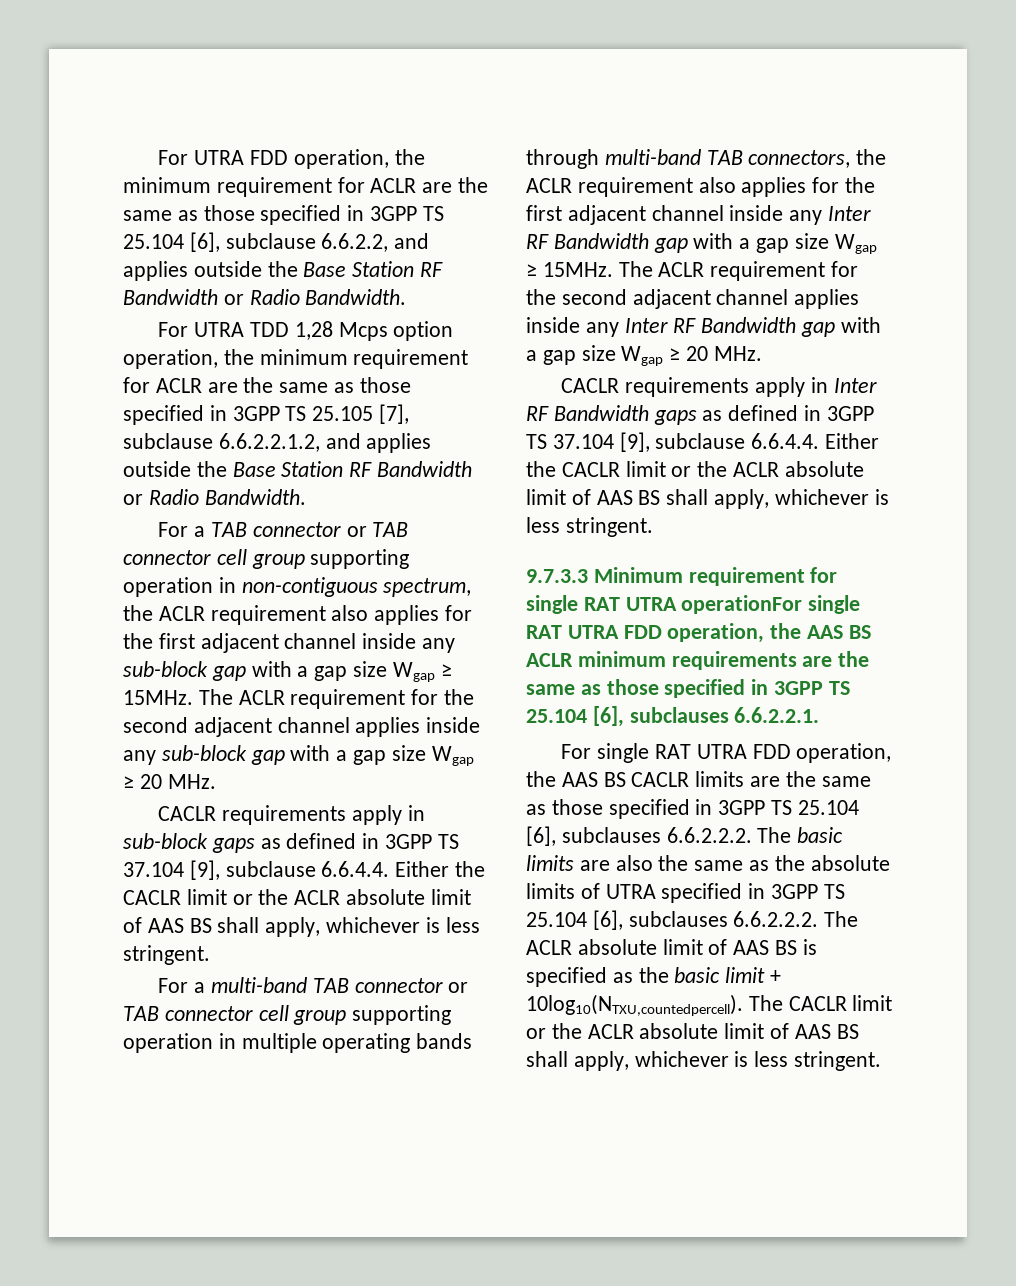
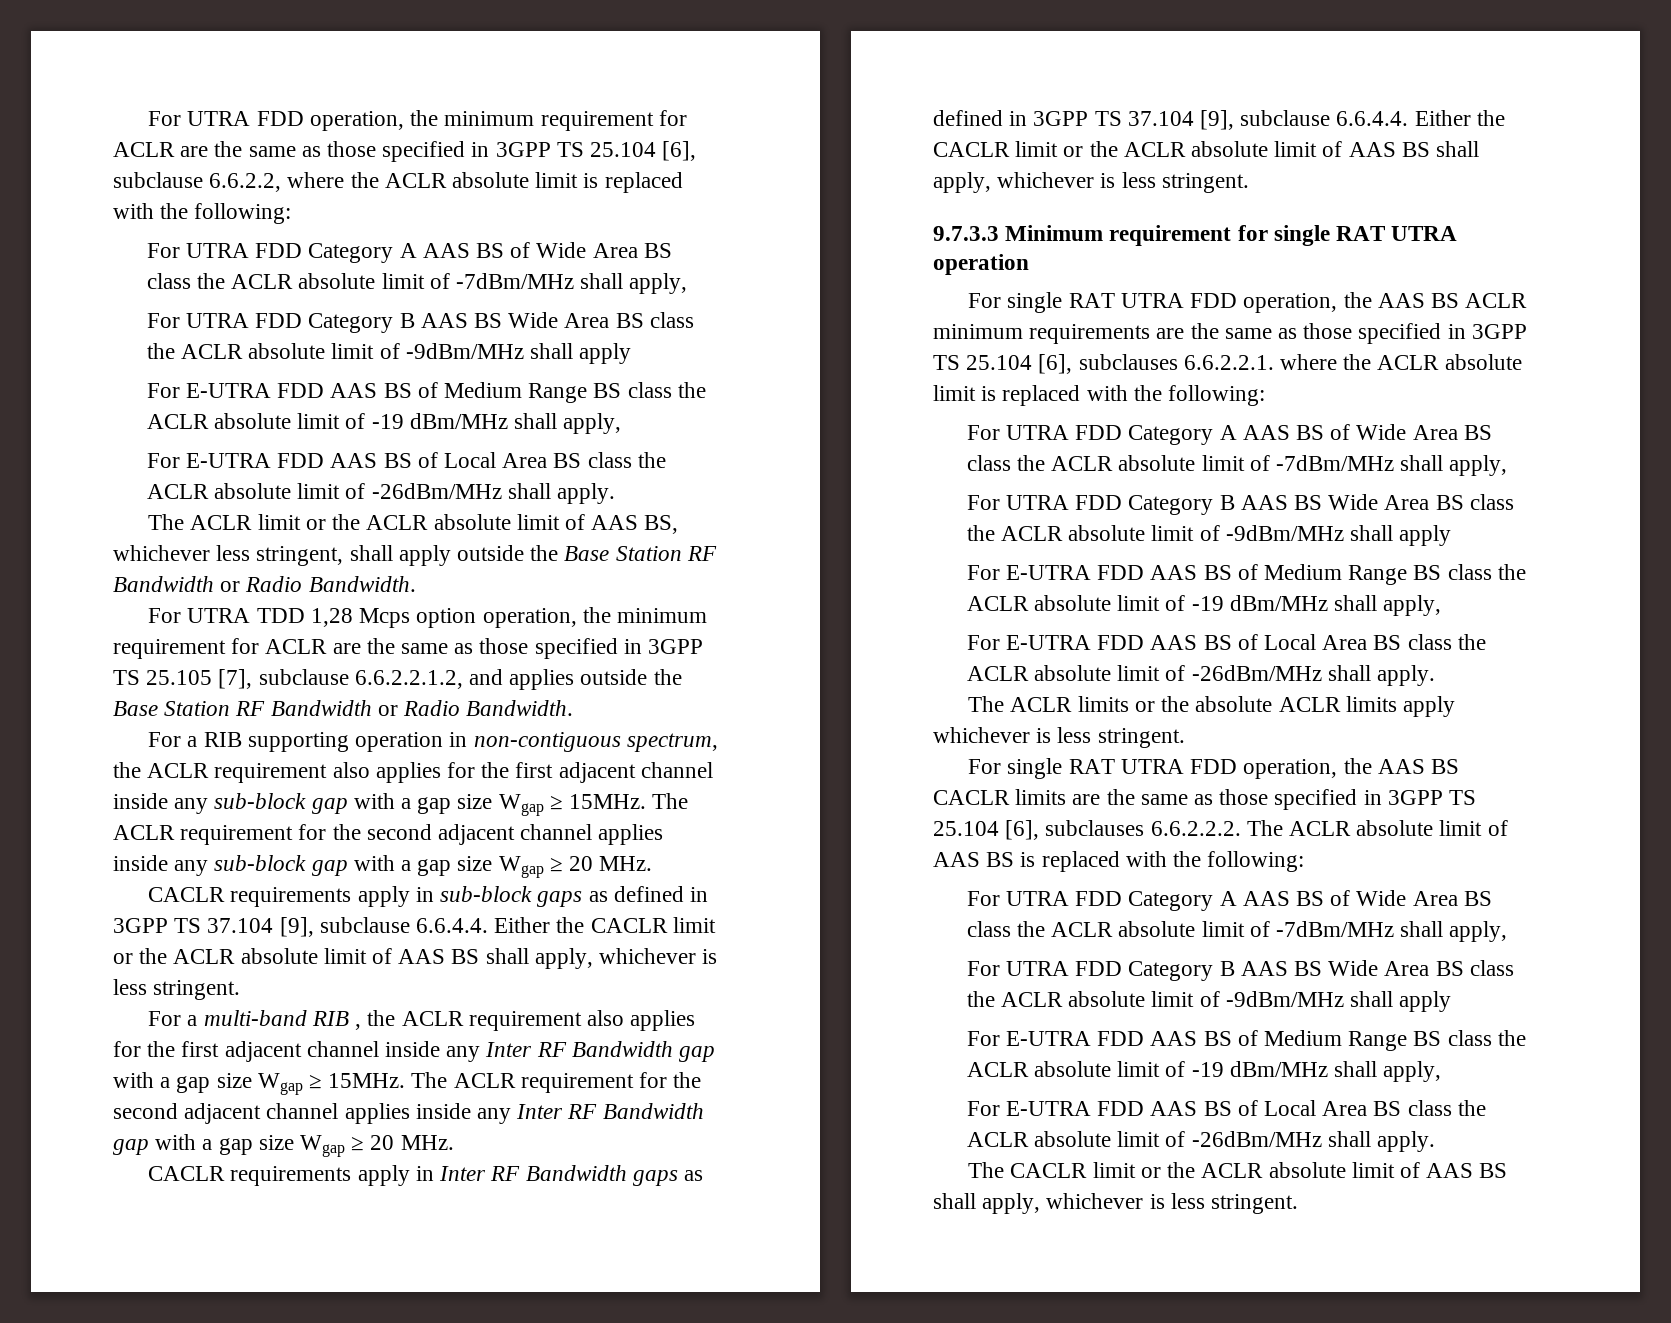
- For UTRA FDD operation, the minimum requirement for ACLR are the same as those specified in 3GPP TS 25.104 [6], subclause 6.6.2.2, and applies outside the Base Station RF Bandwidth or Radio Bandwidth.
+ For UTRA FDD operation, the minimum requirement for ACLR are the same as those specified in 3GPP TS 25.104 [6], subclause 6.6.2.2, where the ACLR absolute limit is replaced with the following:
+ For UTRA FDD Category A AAS BS of Wide Area BS class the ACLR absolute limit of -7dBm/MHz shall apply,
+ For UTRA FDD Category B AAS BS Wide Area BS class the ACLR absolute limit of -9dBm/MHz shall apply
+ For E-UTRA FDD AAS BS of Medium Range BS class the ACLR absolute limit of -19 dBm/MHz shall apply,
+ For E-UTRA FDD AAS BS of Local Area BS class the ACLR absolute limit of -26dBm/MHz shall apply.
+ The ACLR limit or the ACLR absolute limit of AAS BS, whichever less stringent, shall apply outside the Base Station RF Bandwidth or Radio Bandwidth.
- For a TAB connector or TAB connector cell group supporting operation in non-contiguous spectrum, the ACLR requirement also applies for the first adjacent channel inside any sub-block gap with a gap size Wgap ≥ 15MHz.
+ For a RIB supporting operation in non-contiguous spectrum, the ACLR requirement also applies for the first adjacent channel inside any sub-block gap with a gap size Wgap ≥ 15MHz.
- For a multi-band TAB connector or TAB connector cell group supporting operation in multiple operating bands through multi-band TAB connectors, the ACLR requirement also applies for the first adjacent channel inside any Inter RF Bandwidth gap with a gap size Wgap ≥ 15MHz.
+ For a multi-band RIB , the ACLR requirement also applies for the first adjacent channel inside any Inter RF Bandwidth gap with a gap size Wgap ≥ 15MHz.
- 9.7.3.3 Minimum requirement for single RAT UTRA operationFor single RAT UTRA FDD operation, the AAS BS ACLR minimum requirements are the same as those specified in 3GPP TS 25.104 [6], subclauses 6.6.2.2.1.
+ 9.7.3.3 Minimum requirement for single RAT UTRA operation
+ For single RAT UTRA FDD operation, the AAS BS ACLR minimum requirements are the same as those specified in 3GPP TS 25.104 [6], subclauses 6.6.2.2.1. where the ACLR absolute limit is replaced with the following:
+ For UTRA FDD Category A AAS BS of Wide Area BS class the ACLR absolute limit of -7dBm/MHz shall apply,
+ For UTRA FDD Category B AAS BS Wide Area BS class the ACLR absolute limit of -9dBm/MHz shall apply
+ For E-UTRA FDD AAS BS of Medium Range BS class the ACLR absolute limit of -19 dBm/MHz shall apply,
+ For E-UTRA FDD AAS BS of Local Area BS class the ACLR absolute limit of -26dBm/MHz shall apply.
+ The ACLR limits or the absolute ACLR limits apply whichever is less stringent.
- For single RAT UTRA FDD operation, the AAS BS CACLR limits are the same as those specified in 3GPP TS 25.104 [6], subclauses 6.6.2.2.2. The basic limits are also the same as the absolute limits of UTRA specified in 3GPP TS 25.104 [6], subclauses 6.6.2.2.2. The ACLR absolute limit of AAS BS is specified as the basic limit + 10log10(NTXU,countedpercell). The CACLR limit or the ACLR absolute limit of AAS BS shall apply, whichever is less stringent.
+ For single RAT UTRA FDD operation, the AAS BS CACLR limits are the same as those specified in 3GPP TS 25.104 [6], subclauses 6.6.2.2.2. The ACLR absolute limit of AAS BS is replaced with the following:
+ For UTRA FDD Category A AAS BS of Wide Area BS class the ACLR absolute limit of -7dBm/MHz shall apply,
+ For UTRA FDD Category B AAS BS Wide Area BS class the ACLR absolute limit of -9dBm/MHz shall apply
+ For E-UTRA FDD AAS BS of Medium Range BS class the ACLR absolute limit of -19 dBm/MHz shall apply,
+ For E-UTRA FDD AAS BS of Local Area BS class the ACLR absolute limit of -26dBm/MHz shall apply.
+ The CACLR limit or the ACLR absolute limit of AAS BS shall apply, whichever is less stringent.

